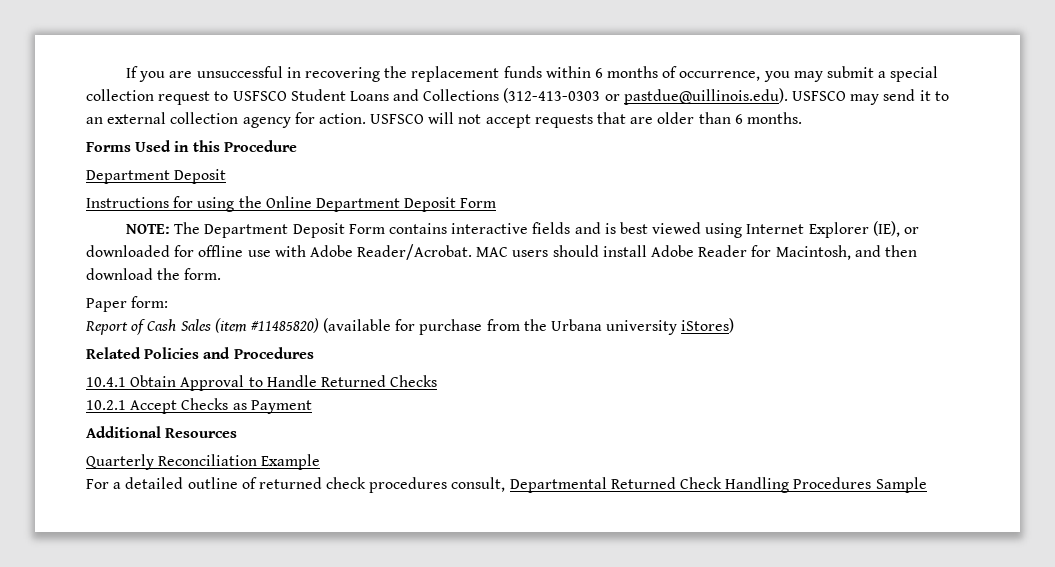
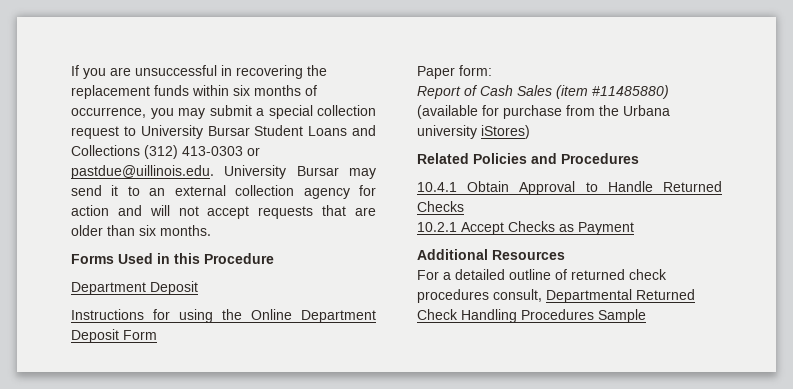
- If you are unsuccessful in recovering the replacement funds within 6 months of occurrence, you may submit a special collection request to USFSCO Student Loans and Collections (312-413-0303 or pastdue@uillinois.edu). USFSCO may send it to an external collection agency for action. USFSCO will not accept requests that are older than 6 months.
+ If you are unsuccessful in recovering the replacement funds within six months of occurrence, you may submit a special collection request to University Bursar Student Loans and Collections (312) 413-0303 or pastdue@uillinois.edu. University Bursar may send it to an external collection agency for action and will not accept requests that are older than six months.
- NOTE: The Department Deposit Form contains interactive fields and is best viewed using Internet Explorer (IE), or downloaded for offline use with Adobe Reader/Acrobat. MAC users should install Adobe Reader for Macintosh, and then download the form.
- Report of Cash Sales (item #11485820) (available for purchase from the Urbana university iStores)
+ Report of Cash Sales (item #11485880) (available for purchase from the Urbana university iStores)
- Quarterly Reconciliation Example

